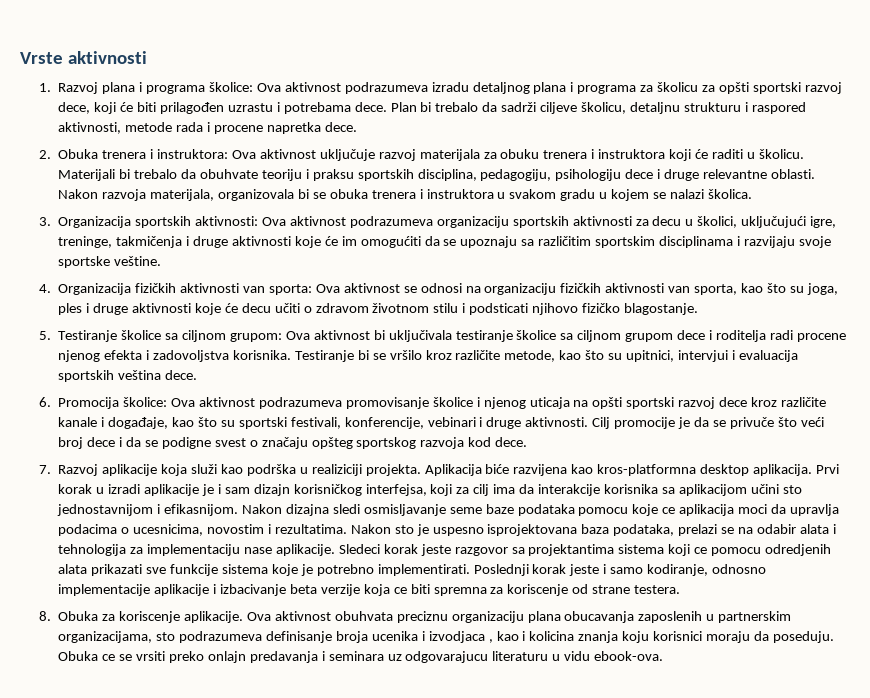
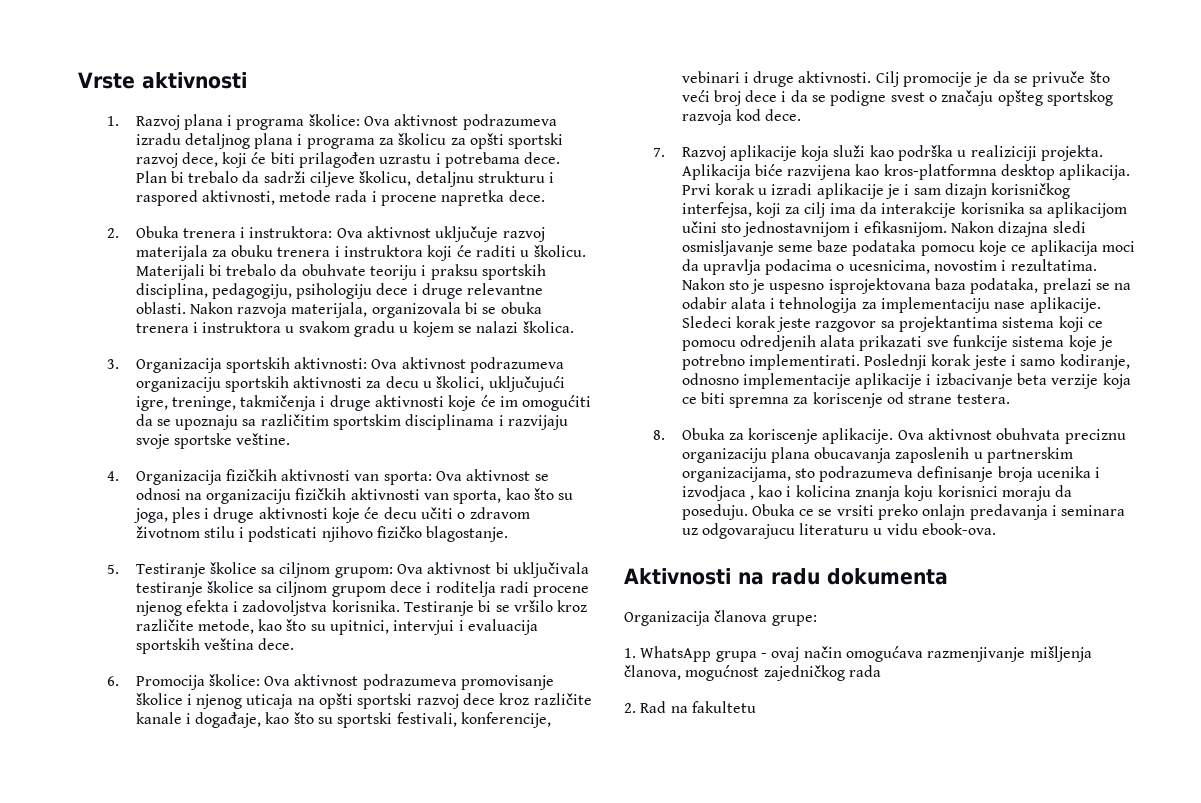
+ Aktivnosti na radu dokumenta
+ Organizacija članova grupe:
+ 1. WhatsApp grupa - ovaj način omogućava razmenjivanje mišljenja članova, mogućnost zajedničkog rada
+ 2. Rad na fakultetu

